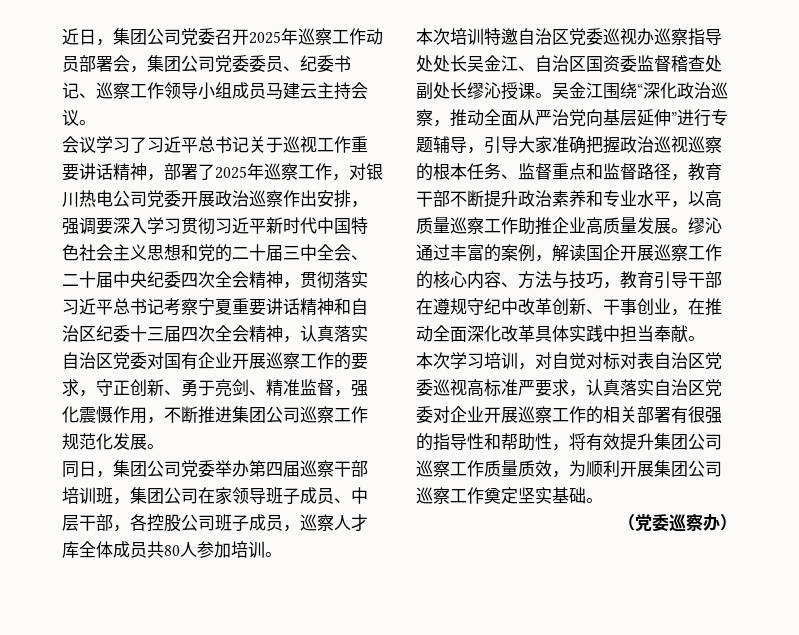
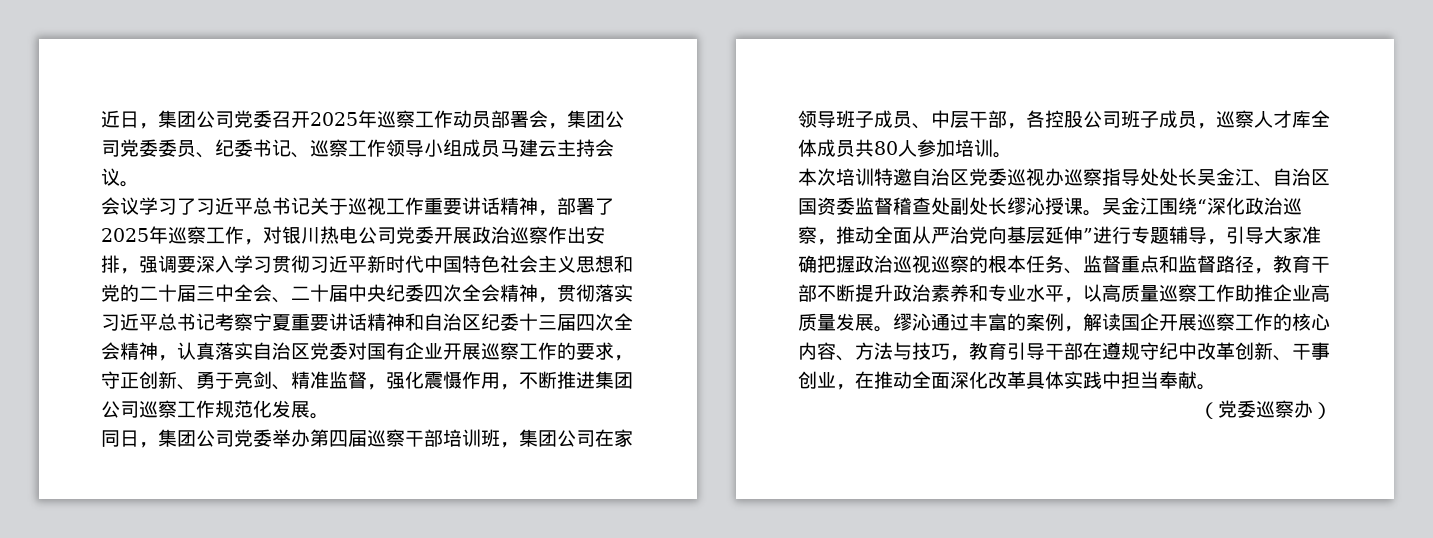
- 本次学习培训，对自觉对标对表自治区党委巡视高标准严要求，认真落实自治区党委对企业开展巡察工作的相关部署有很强的指导性和帮助性，将有效提升集团公司巡察工作质量质效，为顺利开展集团公司巡察工作奠定坚实基础。

